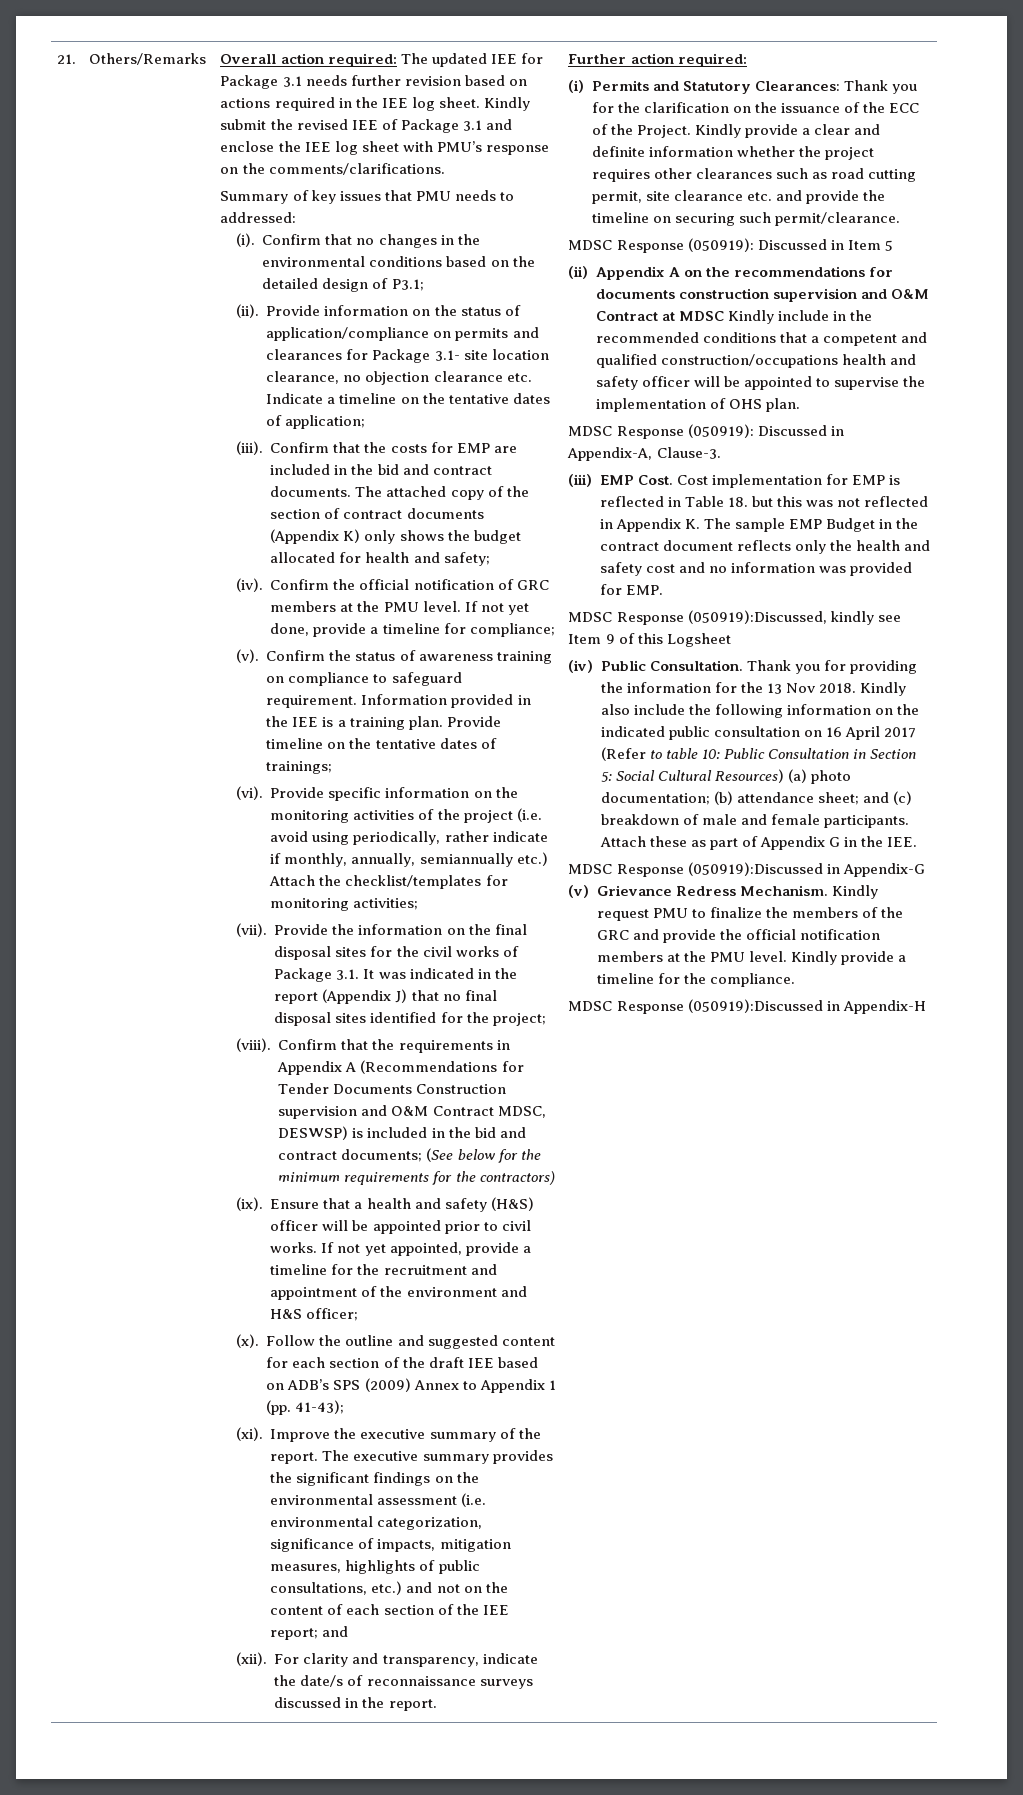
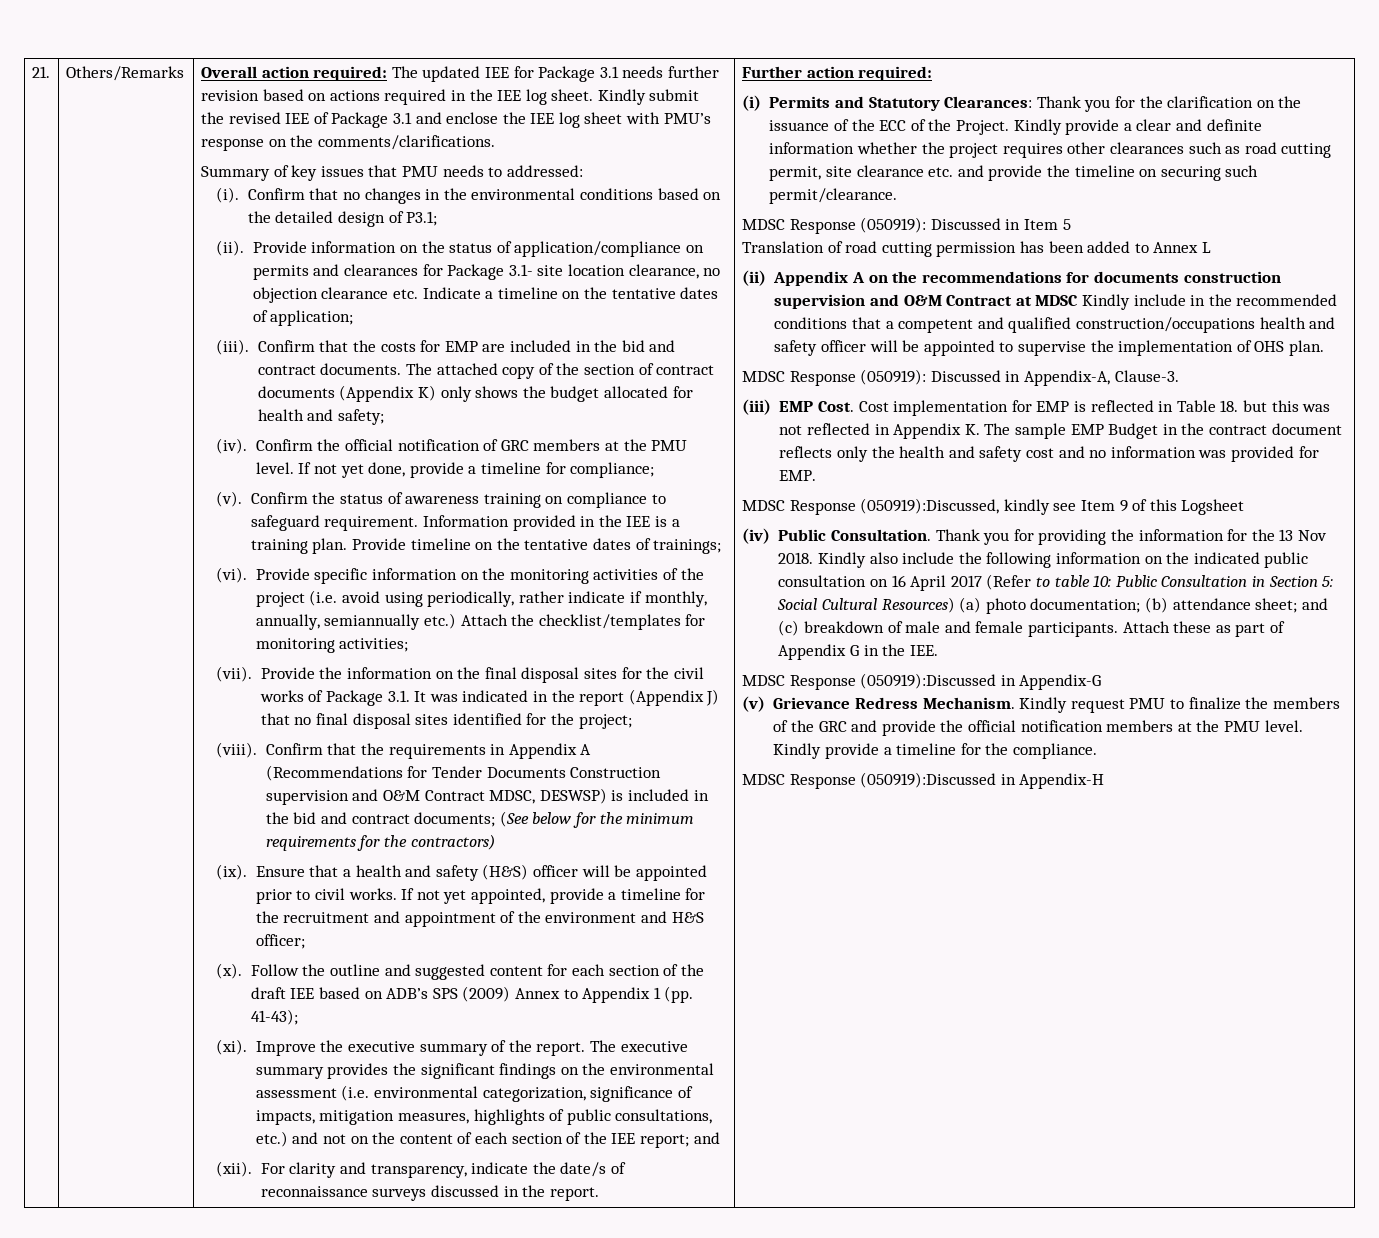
+ Translation of road cutting permission has been added to Annex L

